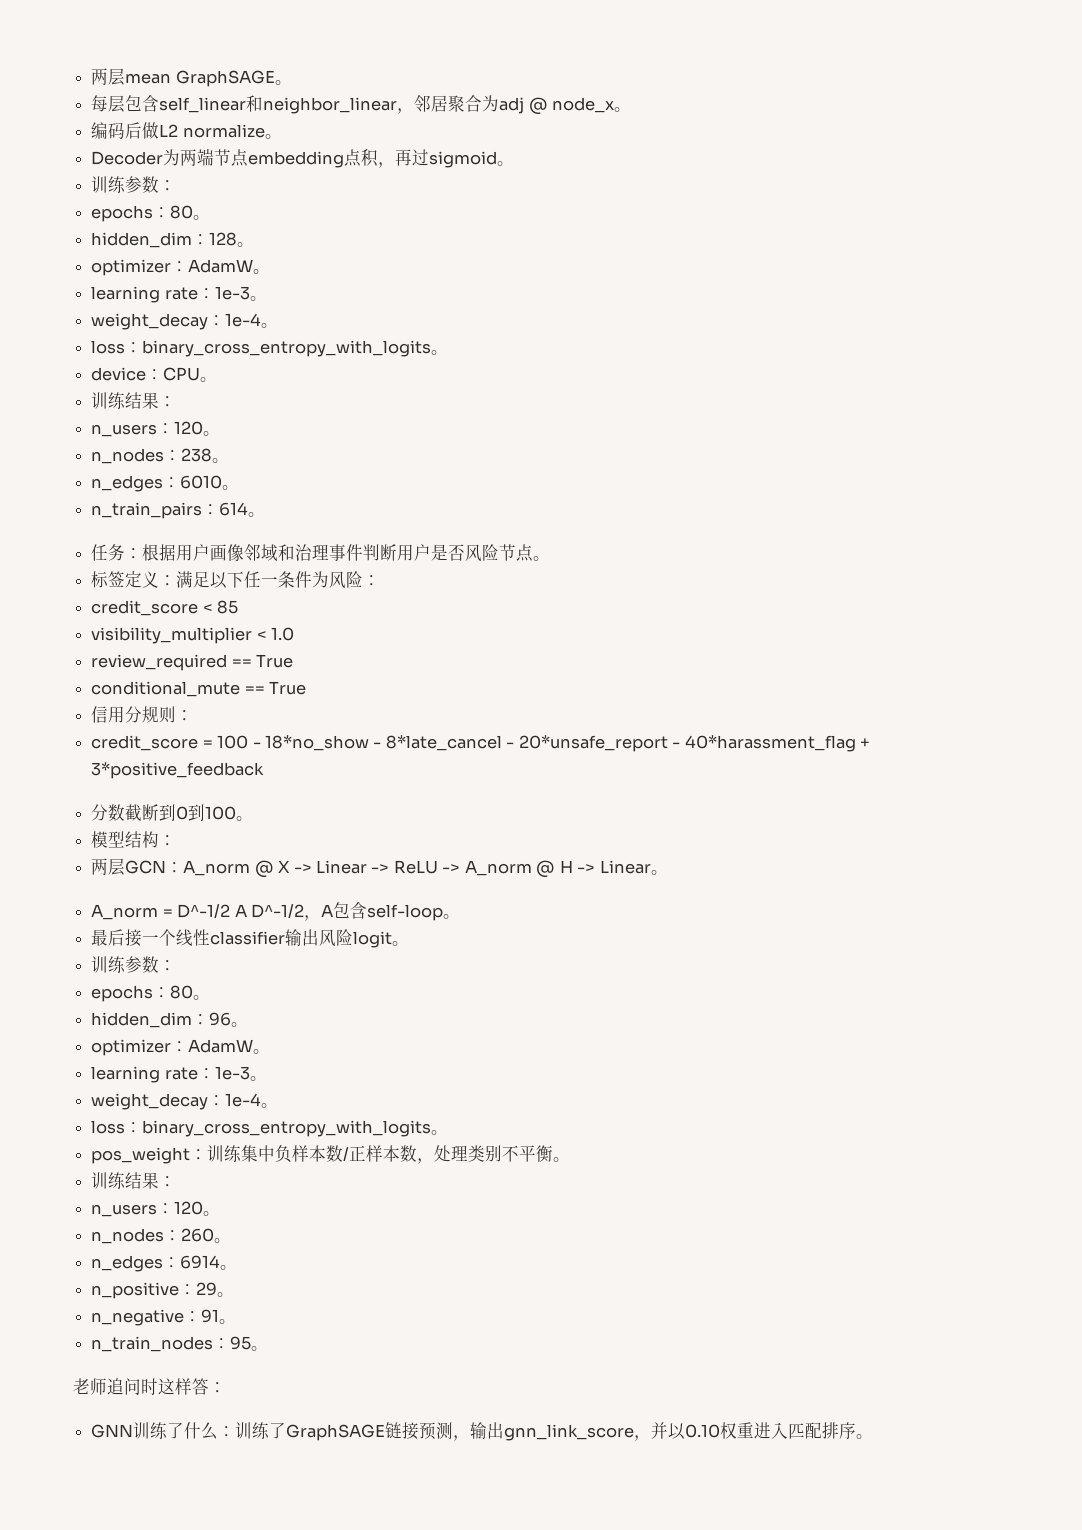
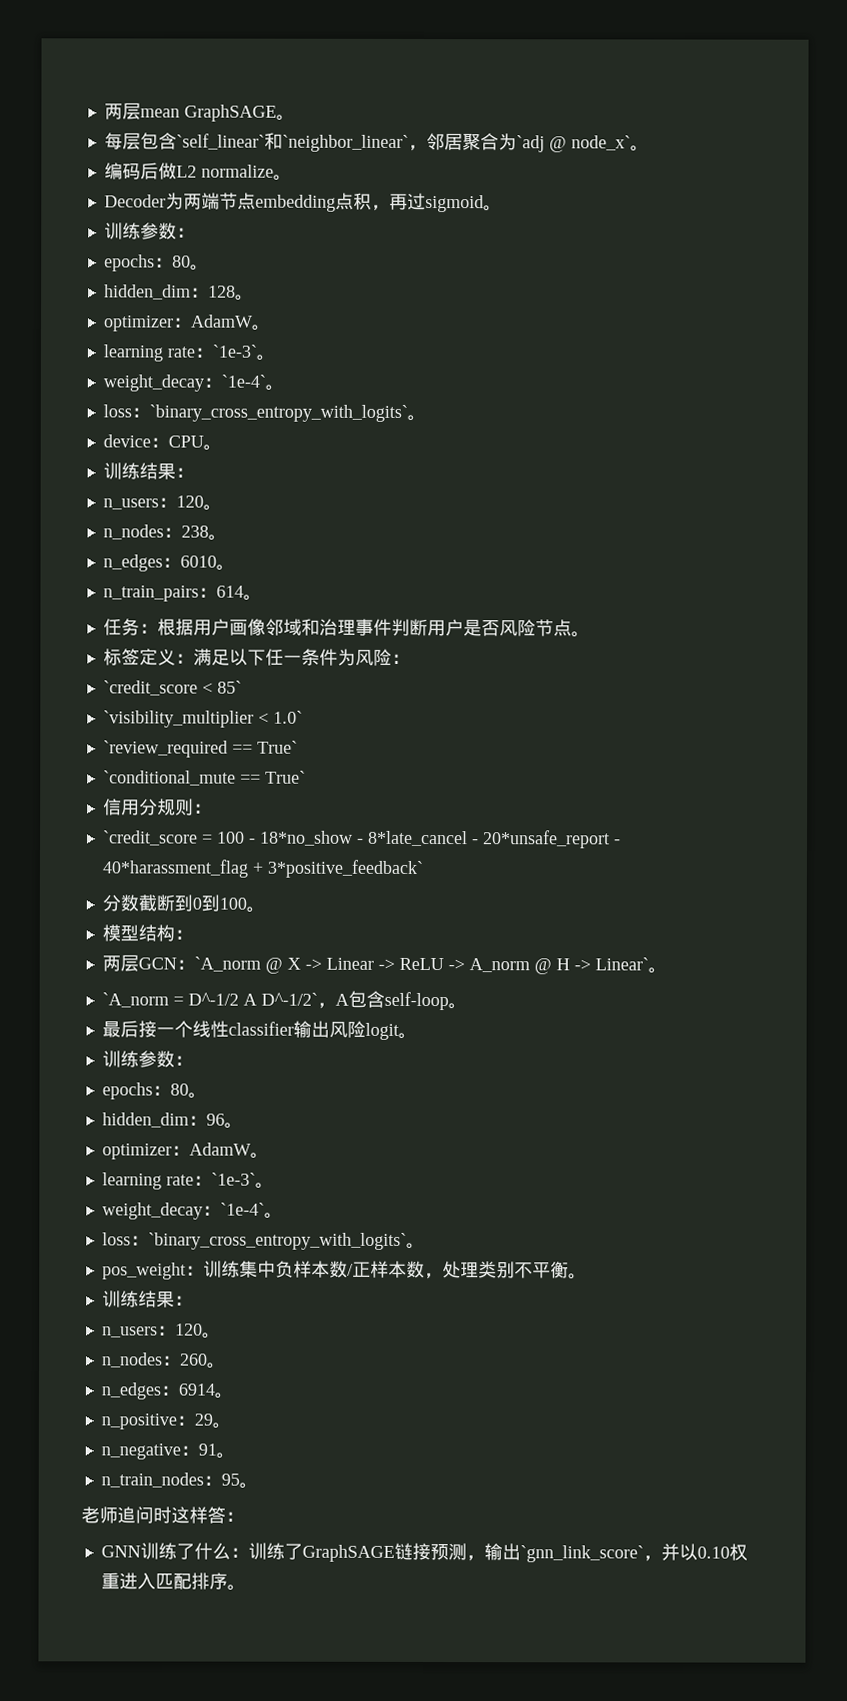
- 每层包含self_linear和neighbor_linear，邻居聚合为adj @ node_x。
+ 每层包含`self_linear`和`neighbor_linear`，邻居聚合为`adj @ node_x`。
  hidden_dim：128。
  optimizer：AdamW。
- learning rate：1e-3。
- weight_decay：1e-4。
- loss：binary_cross_entropy_with_logits。
+ learning rate：`1e-3`。
+ weight_decay：`1e-4`。
+ loss：`binary_cross_entropy_with_logits`。
- credit_score < 85
- visibility_multiplier < 1.0
- review_required == True
- conditional_mute == True
+ `credit_score < 85`
+ `visibility_multiplier < 1.0`
+ `review_required == True`
+ `conditional_mute == True`
- credit_score = 100 - 18*no_show - 8*late_cancel - 20*unsafe_report - 40*harassment_flag + 3*positive_feedback
+ `credit_score = 100 - 18*no_show - 8*late_cancel - 20*unsafe_report - 40*harassment_flag + 3*positive_feedback`
- 两层GCN：A_norm @ X -> Linear -> ReLU -> A_norm @ H -> Linear。
- A_norm = D^-1/2 A D^-1/2，A包含self-loop。
+ 两层GCN：`A_norm @ X -> Linear -> ReLU -> A_norm @ H -> Linear`。
+ `A_norm = D^-1/2 A D^-1/2`，A包含self-loop。
  hidden_dim：96。
  optimizer：AdamW。
- learning rate：1e-3。
- weight_decay：1e-4。
- loss：binary_cross_entropy_with_logits。
+ learning rate：`1e-3`。
+ weight_decay：`1e-4`。
+ loss：`binary_cross_entropy_with_logits`。
- GNN训练了什么：训练了GraphSAGE链接预测，输出gnn_link_score，并以0.10权重进入匹配排序。
+ GNN训练了什么：训练了GraphSAGE链接预测，输出`gnn_link_score`，并以0.10权重进入匹配排序。

